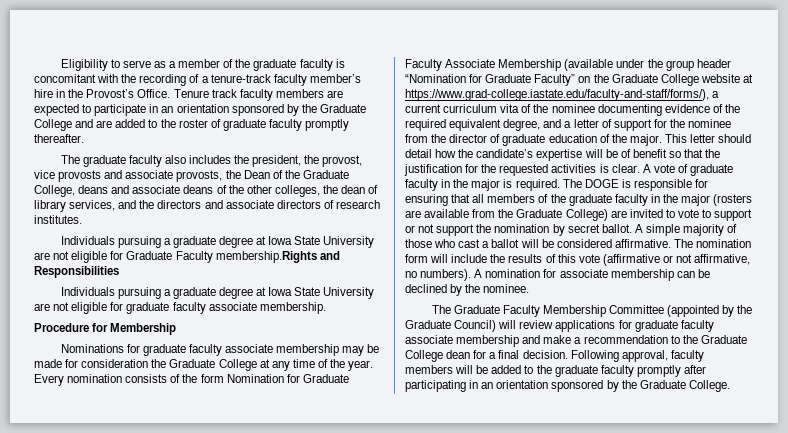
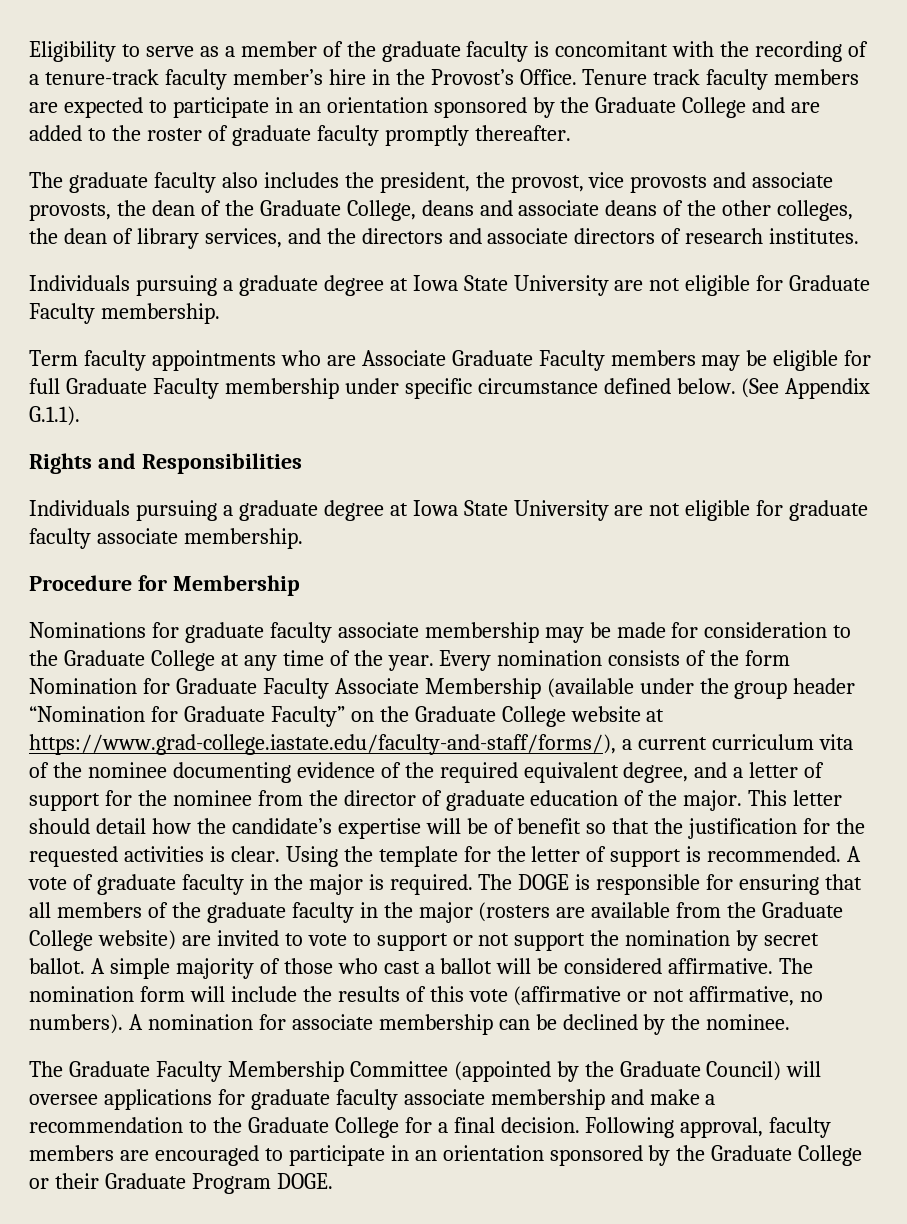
- The graduate faculty also includes the president, the provost, vice provosts and associate provosts, the Dean of the Graduate College, deans and associate deans of the other colleges, the dean of library services, and the directors and associate directors of research institutes.
+ The graduate faculty also includes the president, the provost, vice provosts and associate provosts, the dean of the Graduate College, deans and associate deans of the other colleges, the dean of library services, and the directors and associate directors of research institutes.
- Individuals pursuing a graduate degree at Iowa State University are not eligible for Graduate Faculty membership.Rights and Responsibilities
+ Individuals pursuing a graduate degree at Iowa State University are not eligible for Graduate Faculty membership.
+ Term faculty appointments who are Associate Graduate Faculty members may be eligible for full Graduate Faculty membership under specific circumstance defined below. (See Appendix G.1.1).
+ Rights and Responsibilities
- Nominations for graduate faculty associate membership may be made for consideration the Graduate College at any time of the year.
+ Nominations for graduate faculty associate membership may be made for consideration to the Graduate College at any time of the year.
+ Using the template for the letter of support is recommended.
- The DOGE is responsible for ensuring that all members of the graduate faculty in the major (rosters are available from the Graduate College) are invited to vote to support or not support the nomination by secret ballot.
+ The DOGE is responsible for ensuring that all members of the graduate faculty in the major (rosters are available from the Graduate College website) are invited to vote to support or not support the nomination by secret ballot.
- The Graduate Faculty Membership Committee (appointed by the Graduate Council) will review applications for graduate faculty associate membership and make a recommendation to the Graduate College dean for a final decision.
+ The Graduate Faculty Membership Committee (appointed by the Graduate Council) will oversee applications for graduate faculty associate membership and make a recommendation to the Graduate College for a final decision.
- Following approval, faculty members will be added to the graduate faculty promptly after participating in an orientation sponsored by the Graduate College.
+ Following approval, faculty members are encouraged to participate in an orientation sponsored by the Graduate College or their Graduate Program DOGE.

